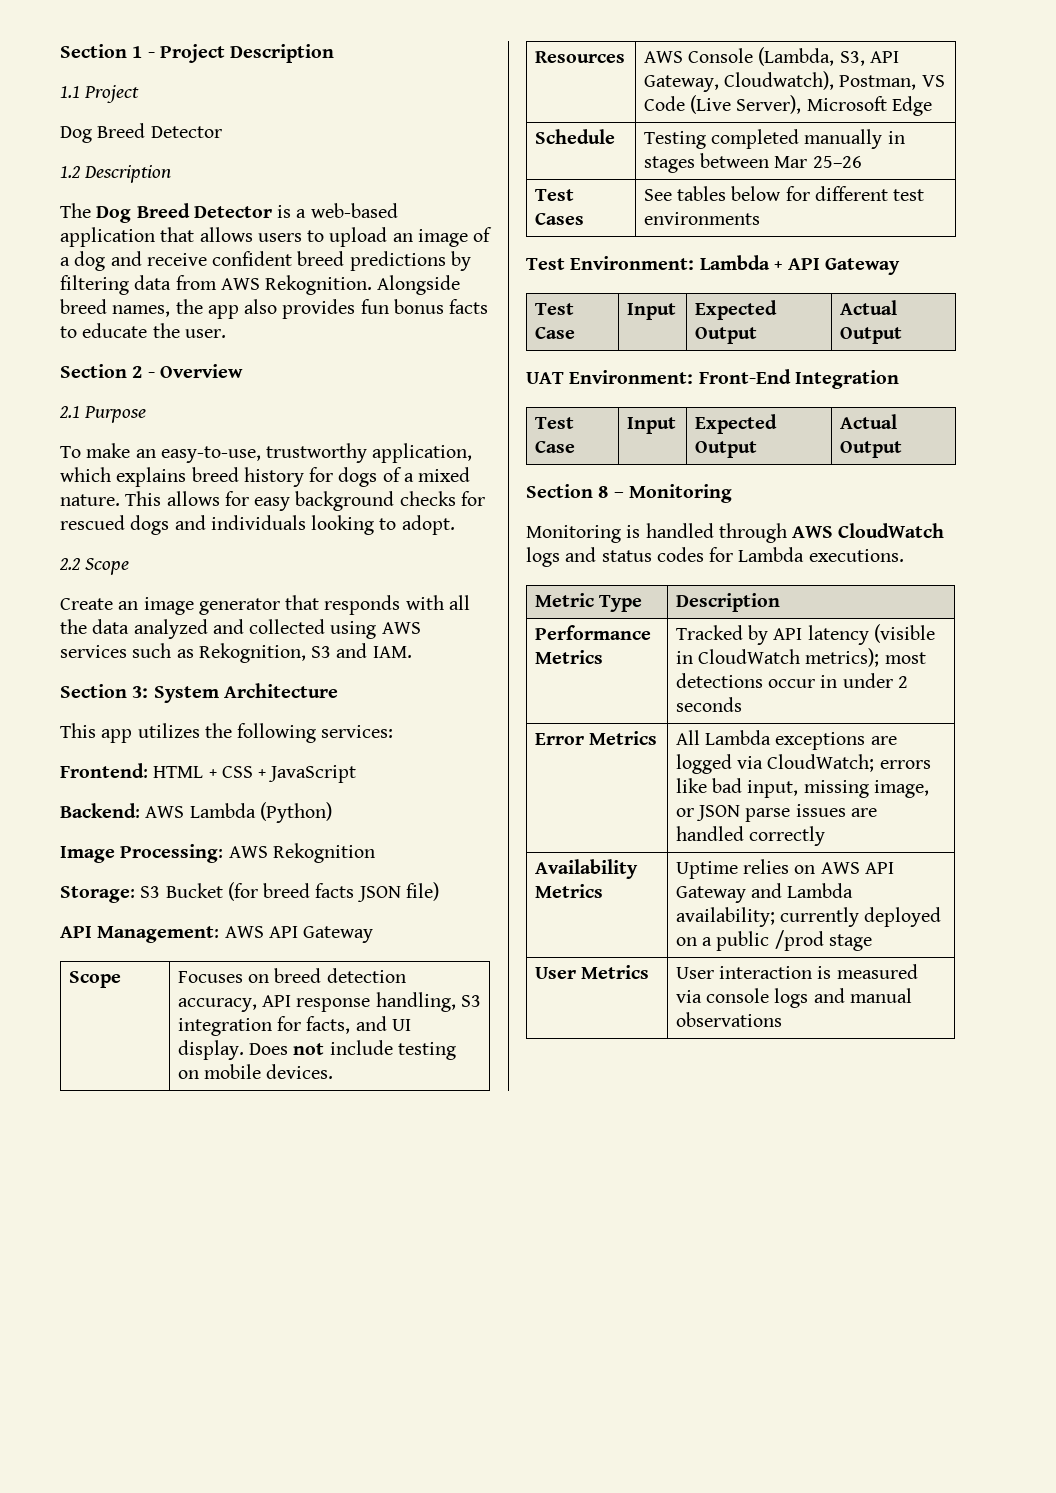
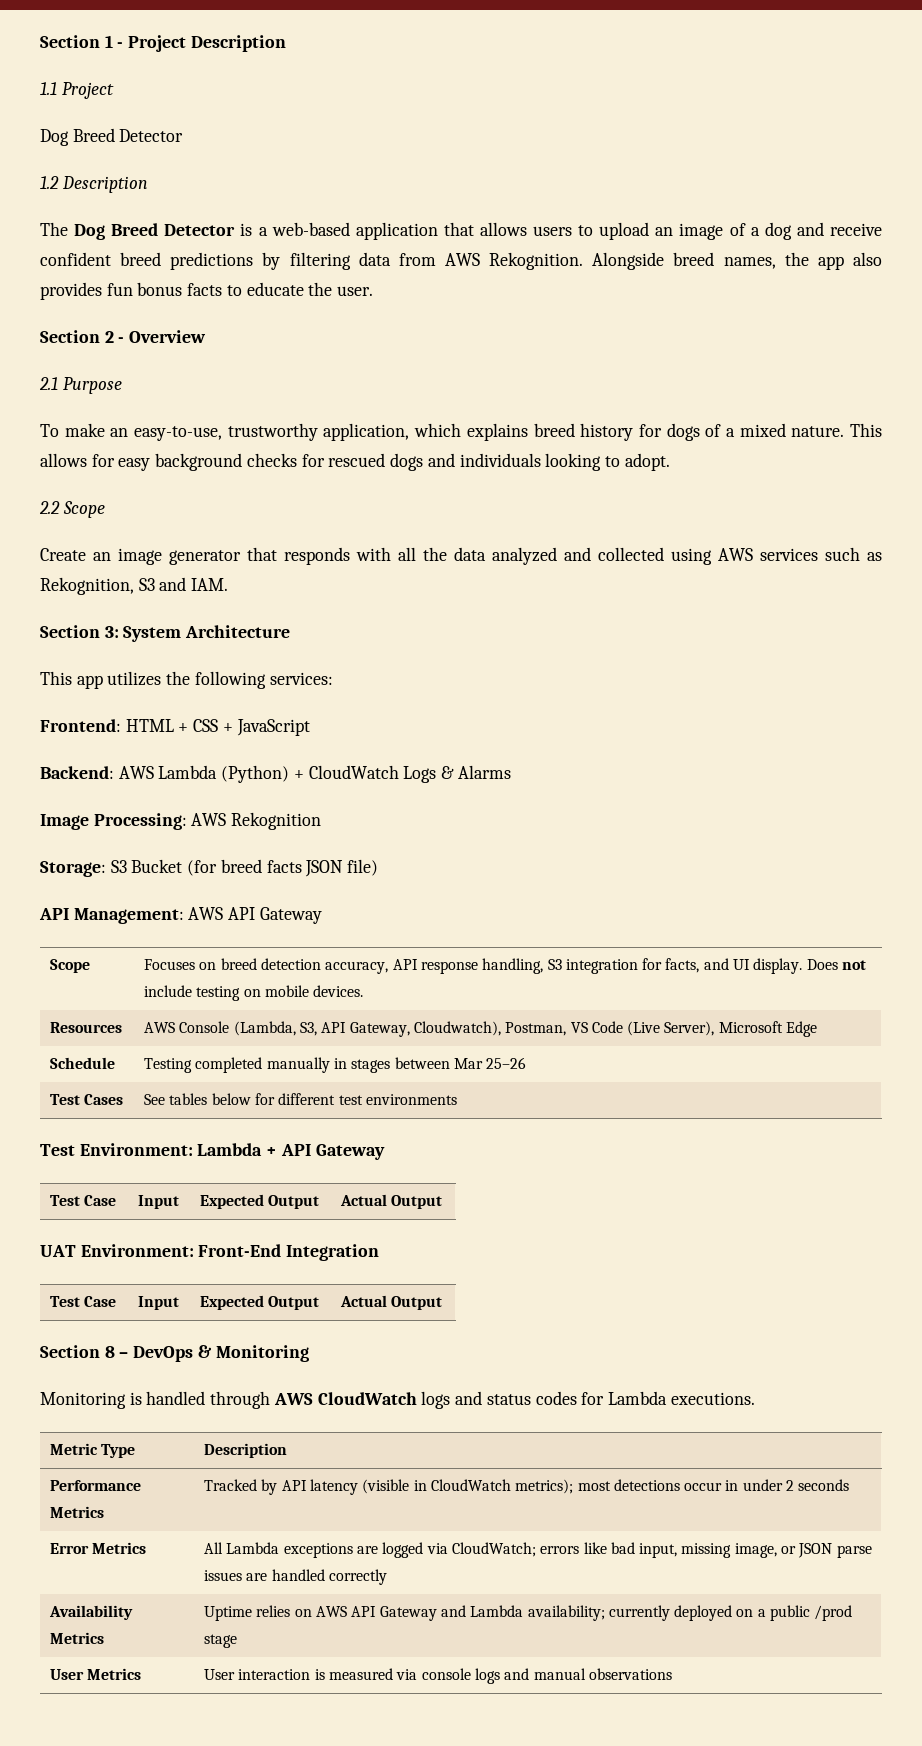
- Backend: AWS Lambda (Python)
+ Backend: AWS Lambda (Python) + CloudWatch Logs & Alarms
- Section 8 – Monitoring
+ Section 8 – DevOps & Monitoring

